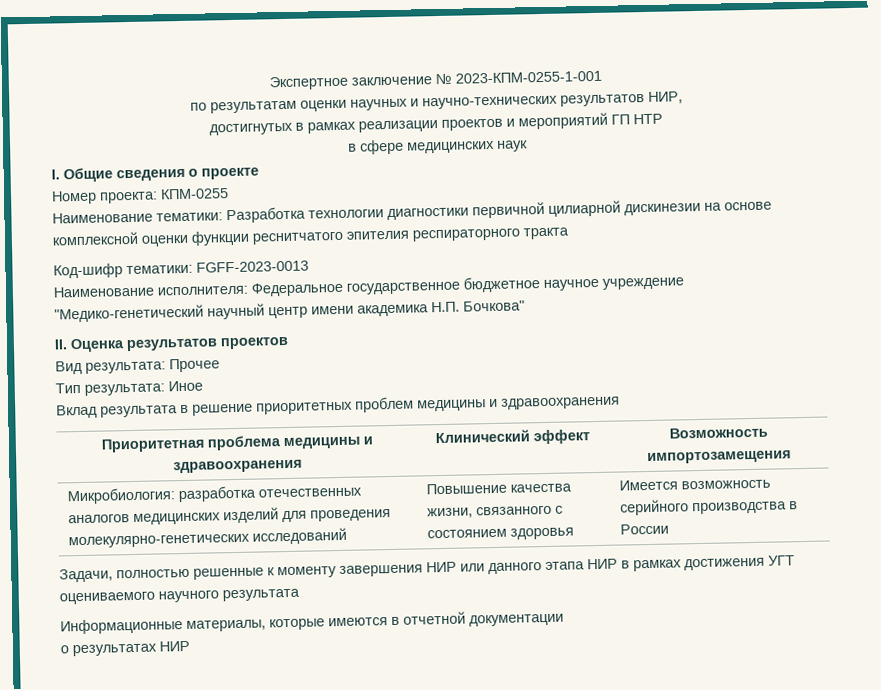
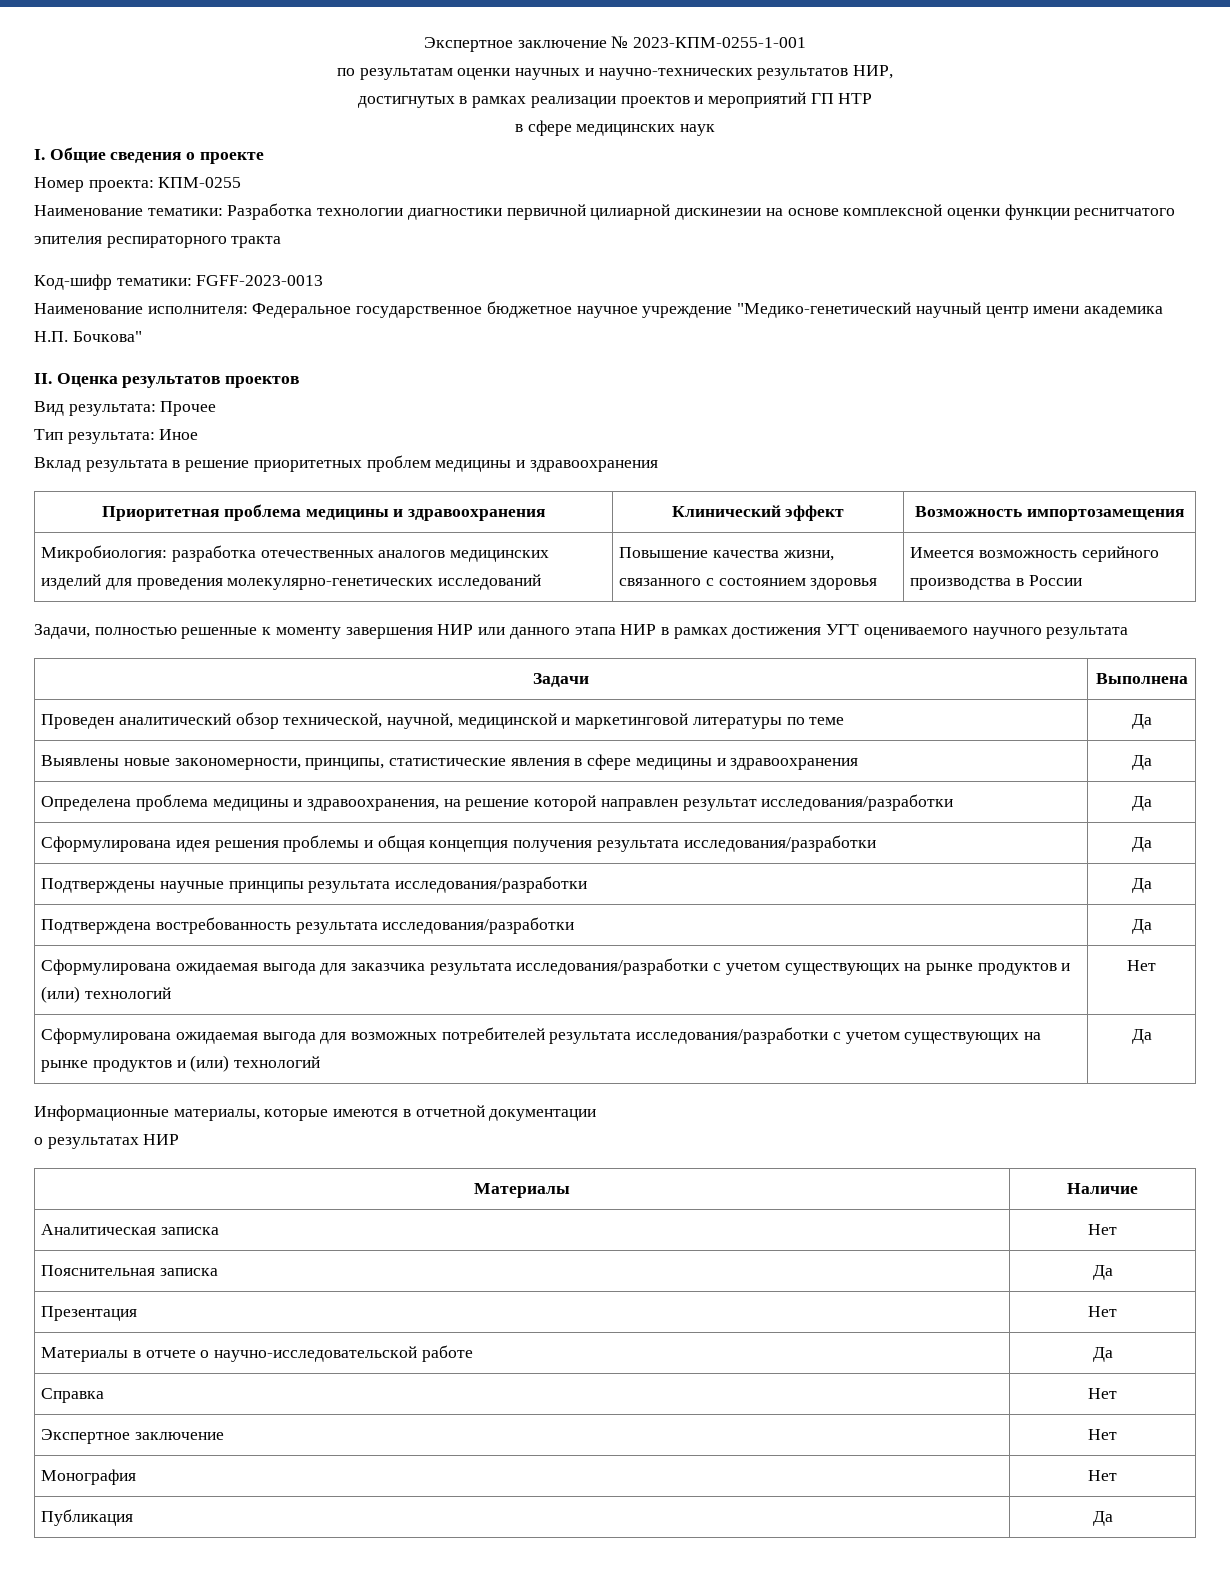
+ Задачи | Выполнена
+ Проведен аналитический обзор технической, научной, медицинской и маркетинговой литературы по теме | Да
+ Выявлены новые закономерности, принципы, статистические явления в сфере медицины и здравоохранения | Да
+ Определена проблема медицины и здравоохранения, на решение которой направлен результат исследования/разработки | Да
+ Сформулирована идея решения проблемы и общая концепция получения результата исследования/разработки | Да
+ Подтверждены научные принципы результата исследования/разработки | Да
+ Подтверждена востребованность результата исследования/разработки | Да
+ Сформулирована ожидаемая выгода для заказчика результата исследования/разработки с учетом существующих на рынке продуктов и (или) технологий | Нет
+ Сформулирована ожидаемая выгода для возможных потребителей результата исследования/разработки с учетом существующих на рынке продуктов и (или) технологий | Да
+ Материалы | Наличие
+ Аналитическая записка | Нет
+ Пояснительная записка | Да
+ Презентация | Нет
+ Материалы в отчете о научно-исследовательской работе | Да
+ Справка | Нет
+ Экспертное заключение | Нет
+ Монография | Нет
+ Публикация | Да

